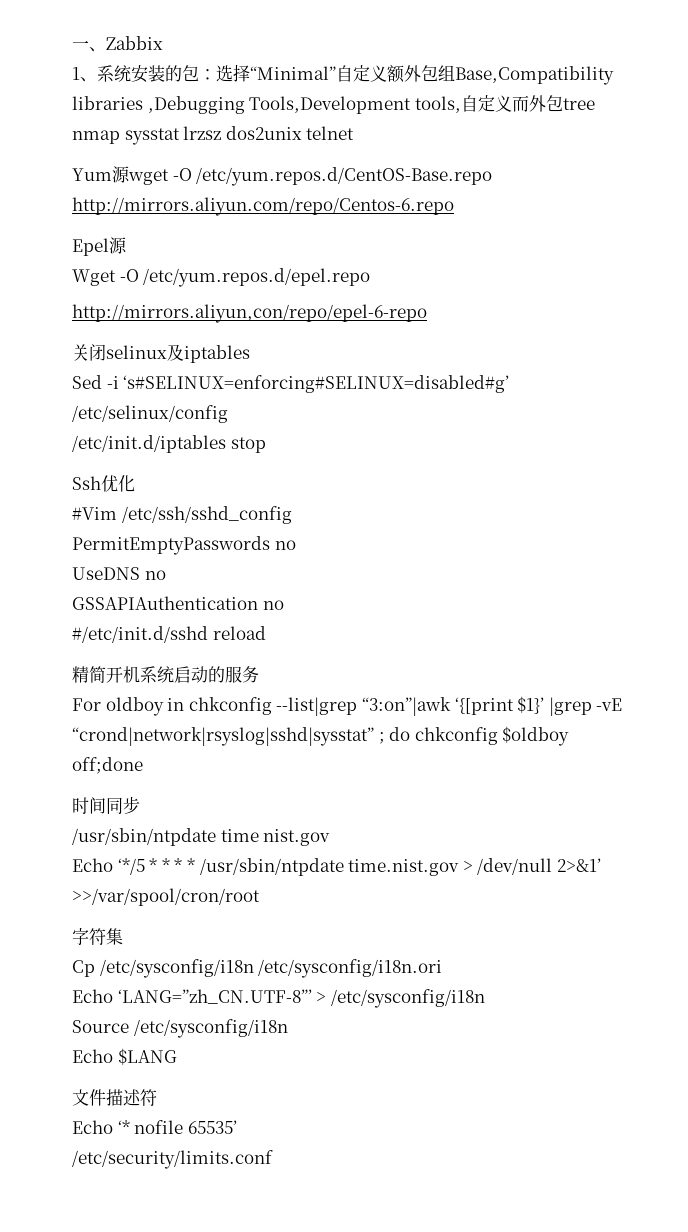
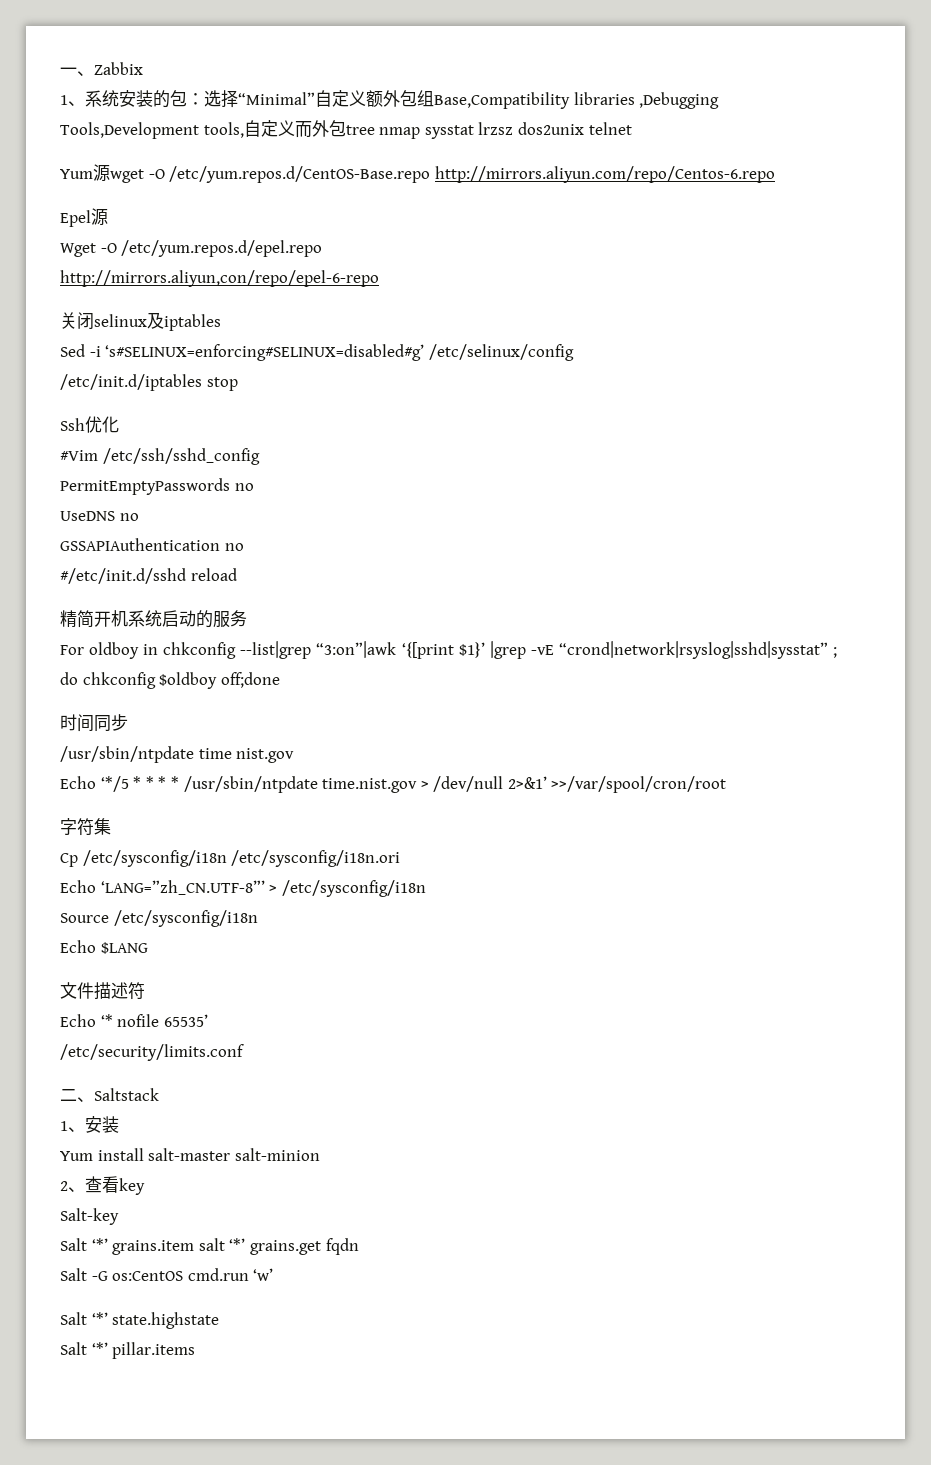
+ 二、Saltstack
+ 1、安装
+ Yum install salt-master salt-minion
+ 2、查看key
+ Salt-key
+ Salt ‘*’ grains.item salt ‘*’ grains.get fqdn
+ Salt -G os:CentOS cmd.run ‘w’
+ Salt ‘*’ state.highstate
+ Salt ‘*’ pillar.items

